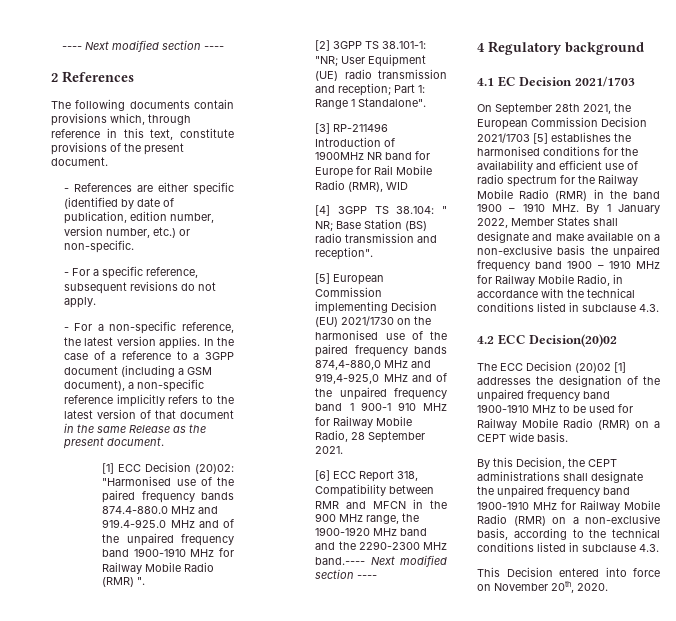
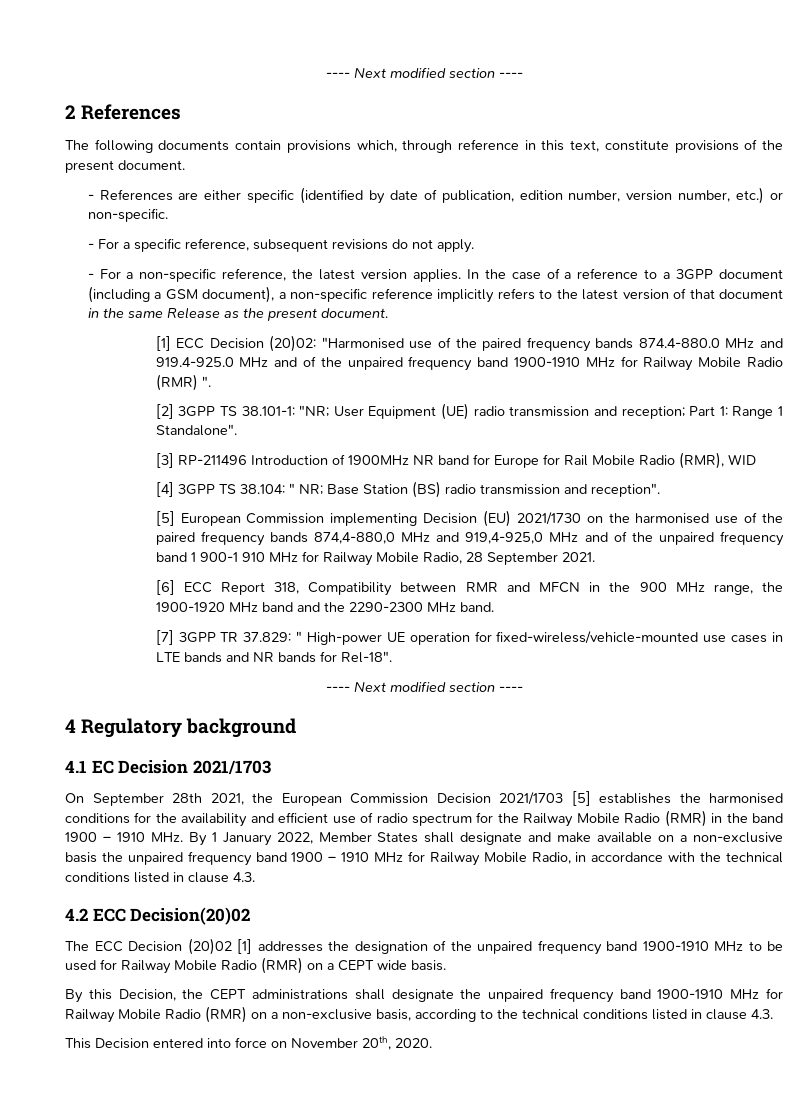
- [6] ECC Report 318, Compatibility between RMR and MFCN in the 900 MHz range, the 1900-1920 MHz band and the 2290-2300 MHz band.---- Next modified section ----
+ [6] ECC Report 318, Compatibility between RMR and MFCN in the 900 MHz range, the 1900-1920 MHz band and the 2290-2300 MHz band.
+ [7] 3GPP TR 37.829: " High-power UE operation for fixed-wireless/vehicle-mounted use cases in LTE bands and NR bands for Rel-18".
+ ---- Next modified section ----
- On September 28th 2021, the European Commission Decision 2021/1703 [5] establishes the harmonised conditions for the availability and efficient use of radio spectrum for the Railway Mobile Radio (RMR) in the band 1900 – 1910 MHz. By 1 January 2022, Member States shall designate and make available on a non-exclusive basis the unpaired frequency band 1900 – 1910 MHz for Railway Mobile Radio, in accordance with the technical conditions listed in subclause 4.3.
+ On September 28th 2021, the European Commission Decision 2021/1703 [5] establishes the harmonised conditions for the availability and efficient use of radio spectrum for the Railway Mobile Radio (RMR) in the band 1900 – 1910 MHz. By 1 January 2022, Member States shall designate and make available on a non-exclusive basis the unpaired frequency band 1900 – 1910 MHz for Railway Mobile Radio, in accordance with the technical conditions listed in clause 4.3.
- By this Decision, the CEPT administrations shall designate the unpaired frequency band 1900-1910 MHz for Railway Mobile Radio (RMR) on a non-exclusive basis, according to the technical conditions listed in subclause 4.3.
+ By this Decision, the CEPT administrations shall designate the unpaired frequency band 1900-1910 MHz for Railway Mobile Radio (RMR) on a non-exclusive basis, according to the technical conditions listed in clause 4.3.

